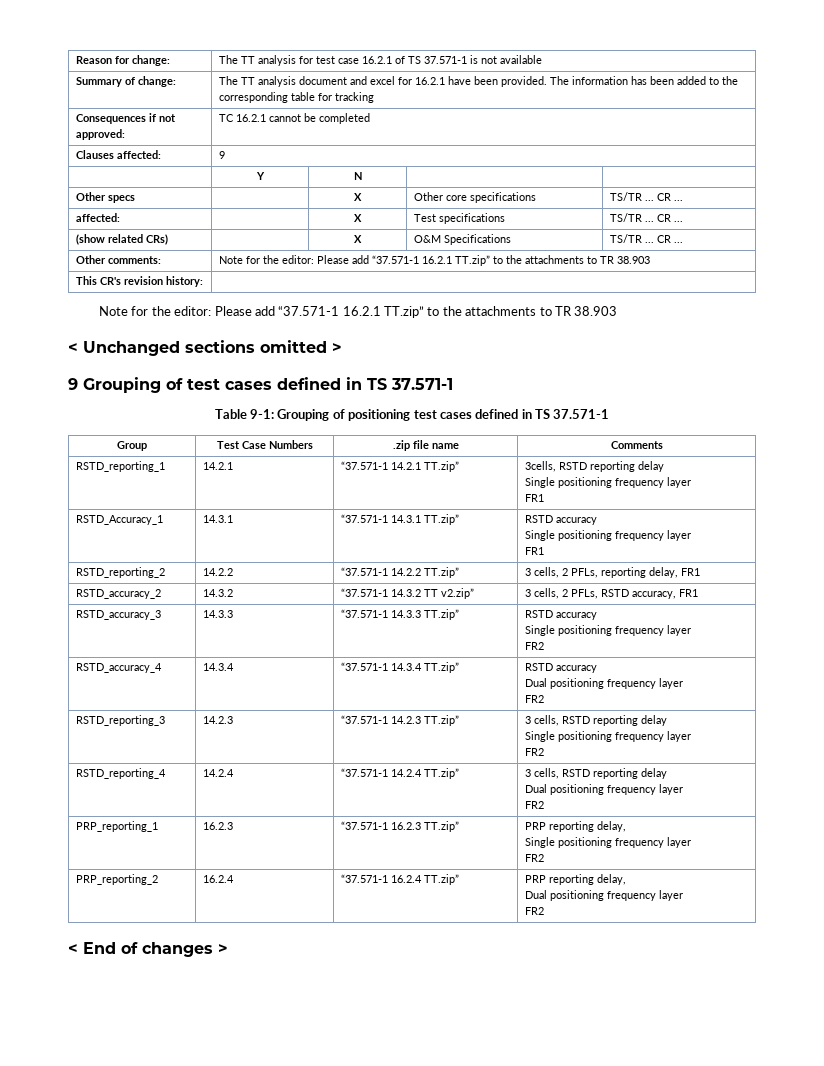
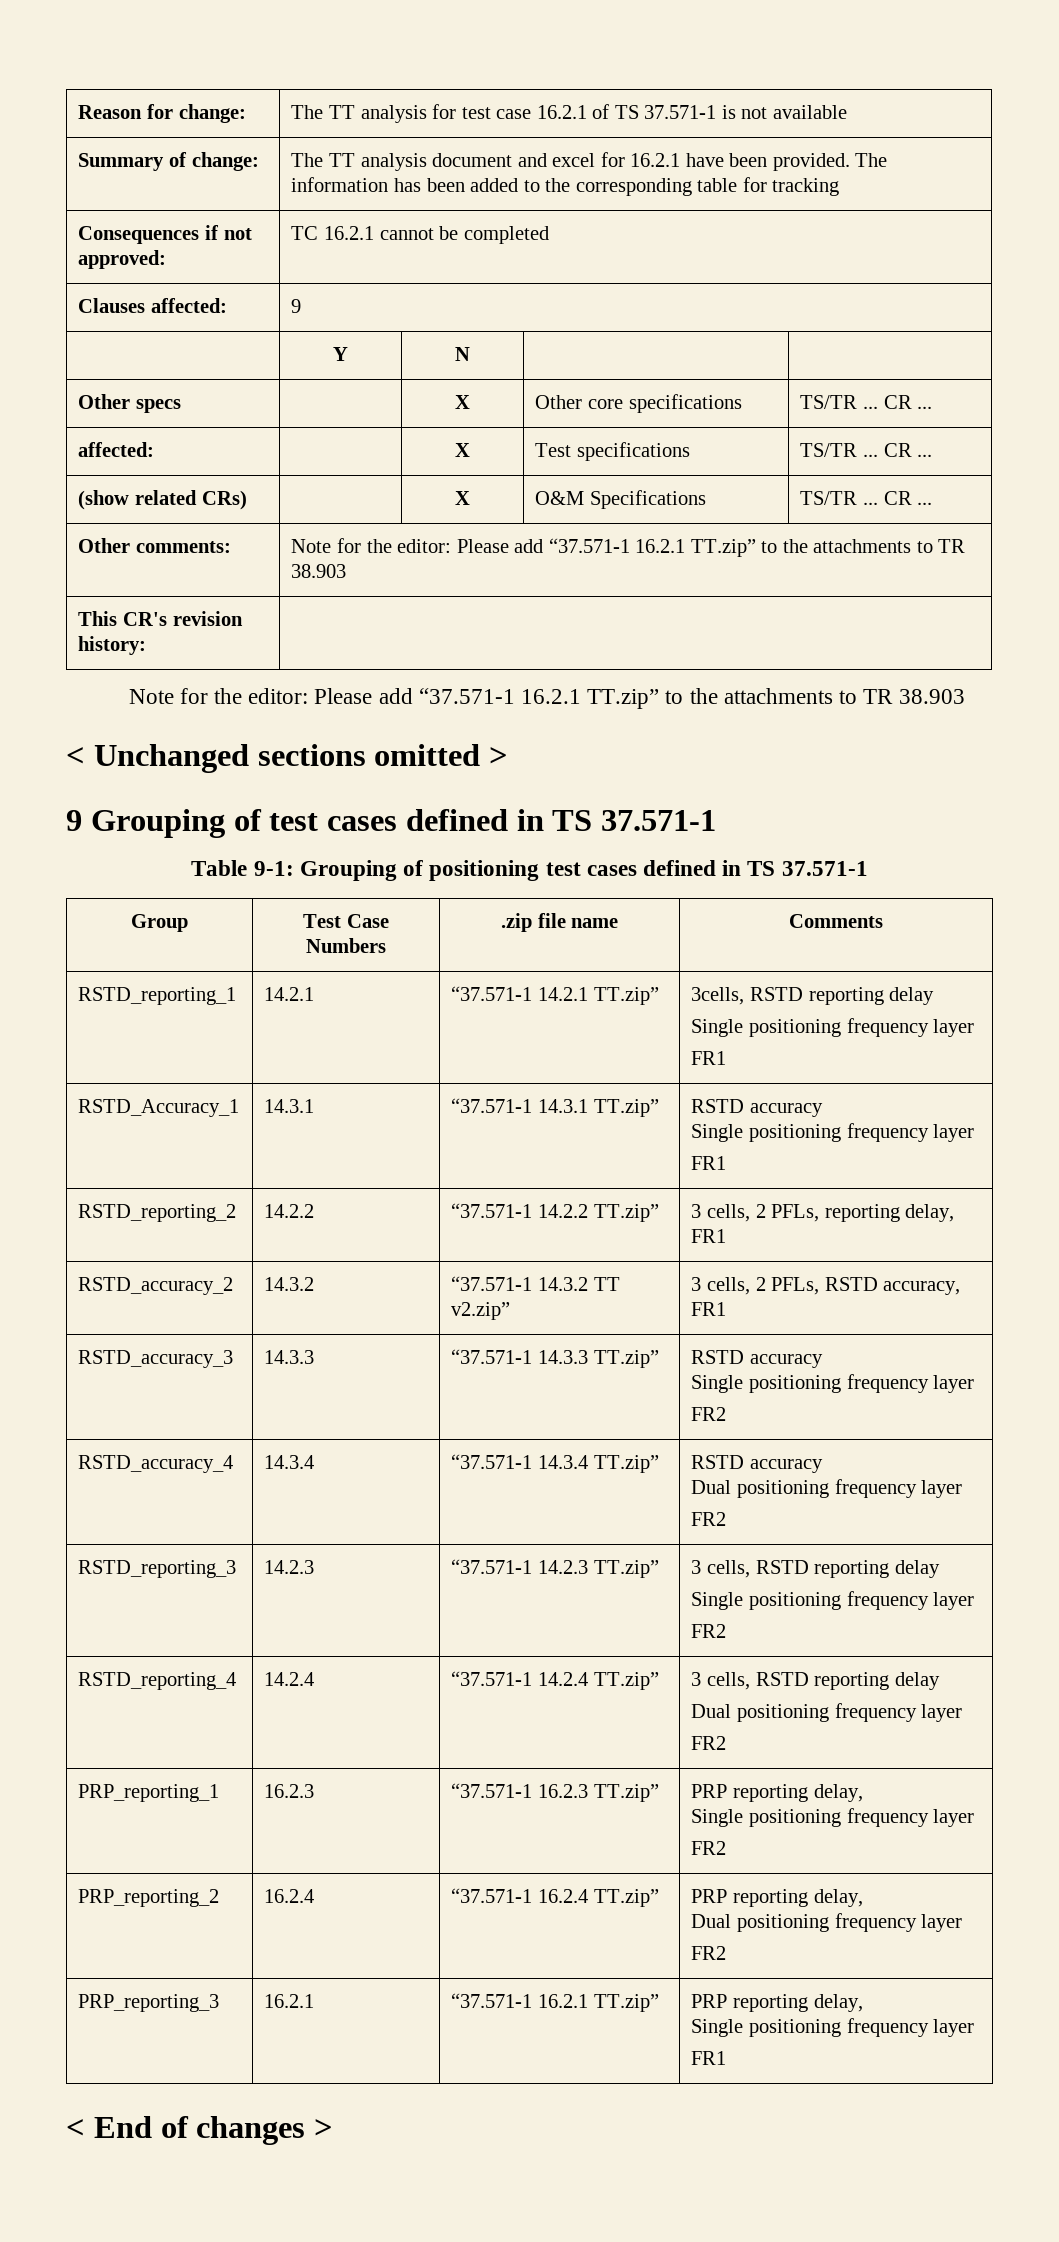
+ PRP_reporting_3 | 16.2.1 | “37.571-1 16.2.1 TT.zip” | PRP reporting delay,
+ Single positioning frequency layer
+ FR1

